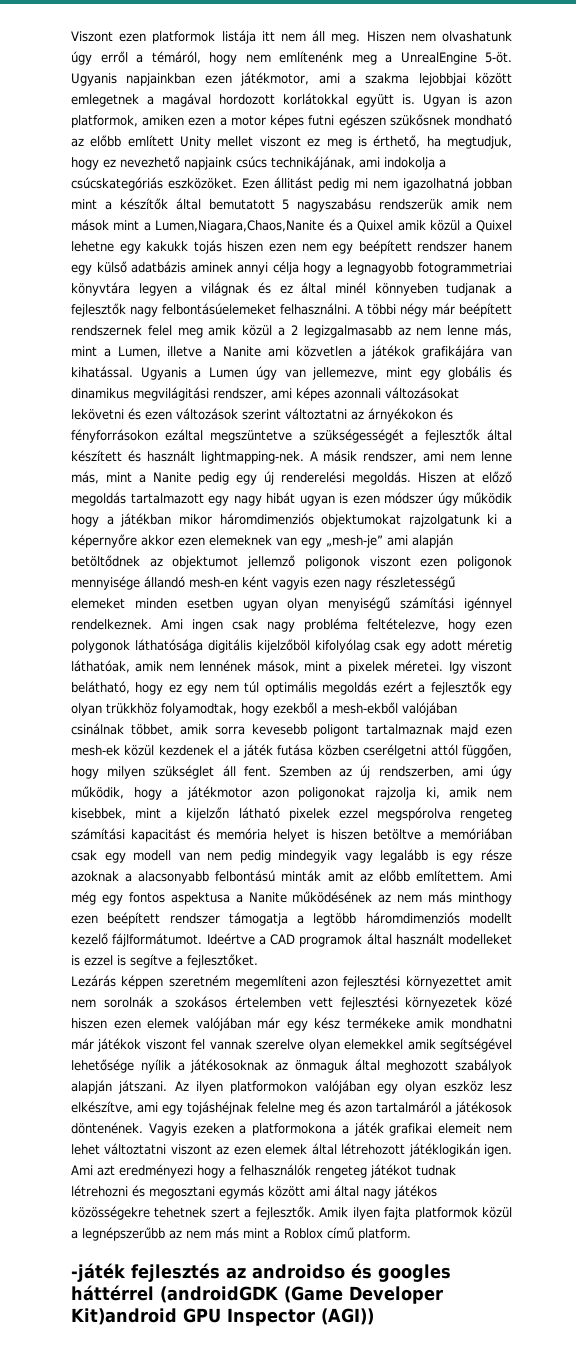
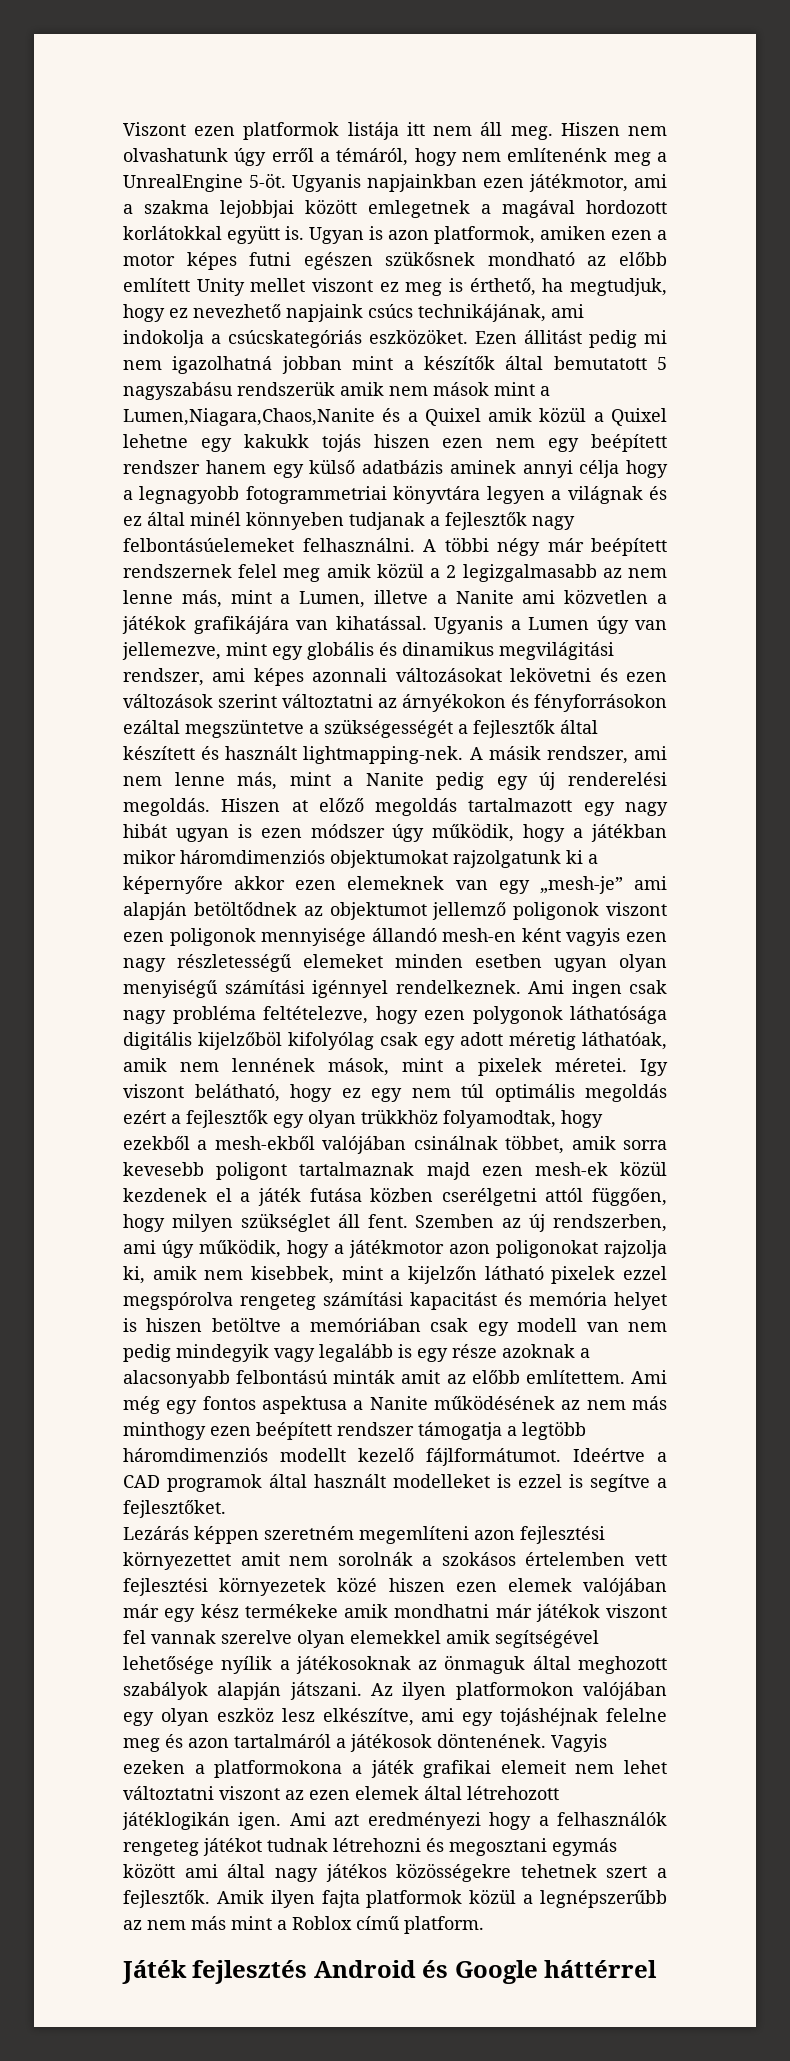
- Hiszen at előző megoldás tartalmazott egy nagy hibát ugyan is ezen módszer úgy működik hogy a játékban mikor háromdimenziós objektumokat rajzolgatunk ki a képernyőre akkor ezen elemeknek van egy „mesh-je” ami alapján betöltődnek az objektumot jellemző poligonok viszont ezen poligonok mennyisége állandó mesh-en ként vagyis ezen nagy részletességű elemeket minden esetben ugyan olyan menyiségű számítási igénnyel rendelkeznek.
+ Hiszen at előző megoldás tartalmazott egy nagy hibát ugyan is ezen módszer úgy működik, hogy a játékban mikor háromdimenziós objektumokat rajzolgatunk ki a képernyőre akkor ezen elemeknek van egy „mesh-je” ami alapján betöltődnek az objektumot jellemző poligonok viszont ezen poligonok mennyisége állandó mesh-en ként vagyis ezen nagy részletességű elemeket minden esetben ugyan olyan menyiségű számítási igénnyel rendelkeznek.
- -játék fejlesztés az androidso és googles háttérrel (androidGDK (Game Developer Kit)android GPU Inspector (AGI))
+ Játék fejlesztés Android és Google háttérrel

